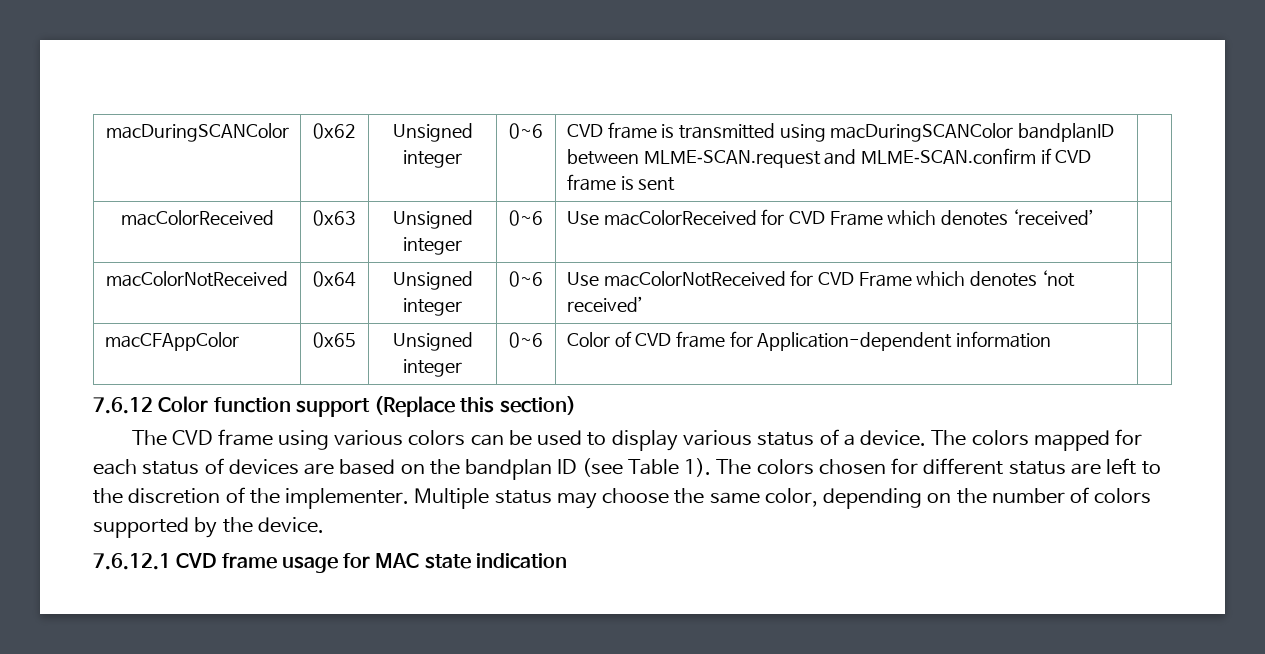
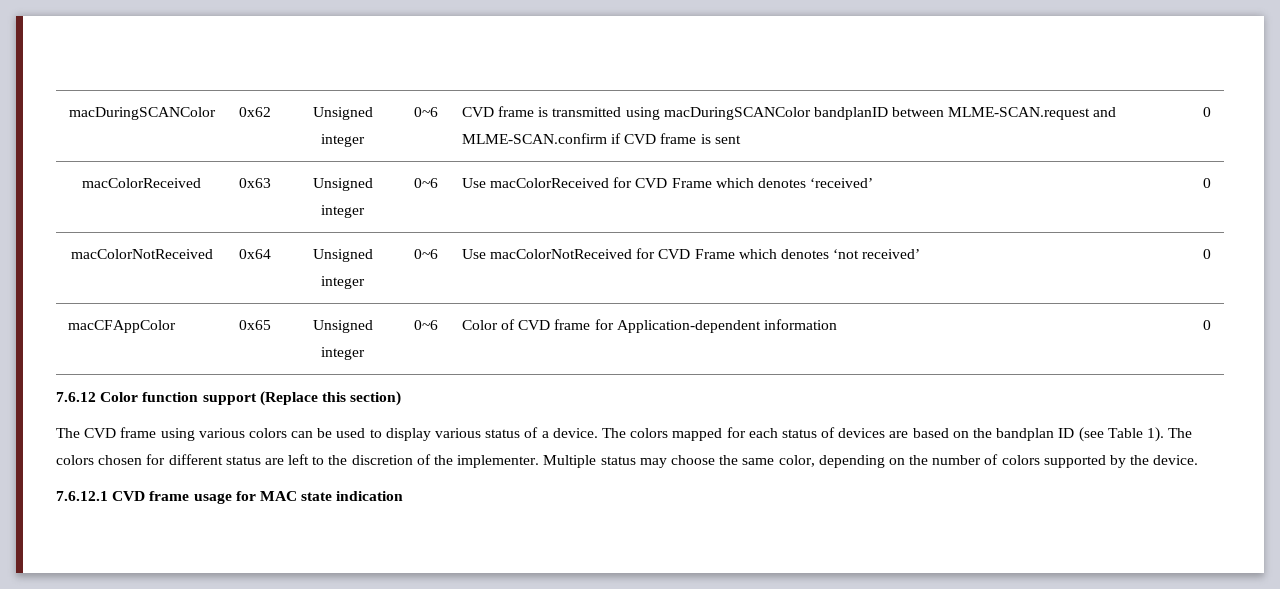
- macDuringSCANColor | 0x62 | Unsigned integer | 0~6 | CVD frame is transmitted using macDuringSCANColor bandplanID between MLME‐SCAN.request and MLME‐SCAN.confirm if CVD frame is sent |
+ macDuringSCANColor | 0x62 | Unsigned integer | 0~6 | CVD frame is transmitted using macDuringSCANColor bandplanID between MLME‐SCAN.request and MLME‐SCAN.confirm if CVD frame is sent | 0
- macColorReceived | 0x63 | Unsigned integer | 0~6 | Use macColorReceived for CVD Frame which denotes ‘received’ |
+ macColorReceived | 0x63 | Unsigned integer | 0~6 | Use macColorReceived for CVD Frame which denotes ‘received’ | 0
- macColorNotReceived | 0x64 | Unsigned integer | 0~6 | Use macColorNotReceived for CVD Frame which denotes ‘not received’ |
+ macColorNotReceived | 0x64 | Unsigned integer | 0~6 | Use macColorNotReceived for CVD Frame which denotes ‘not received’ | 0
- macCFAppColor | 0x65 | Unsigned integer | 0~6 | Color of CVD frame for Application-dependent information |
+ macCFAppColor | 0x65 | Unsigned integer | 0~6 | Color of CVD frame for Application-dependent information | 0

